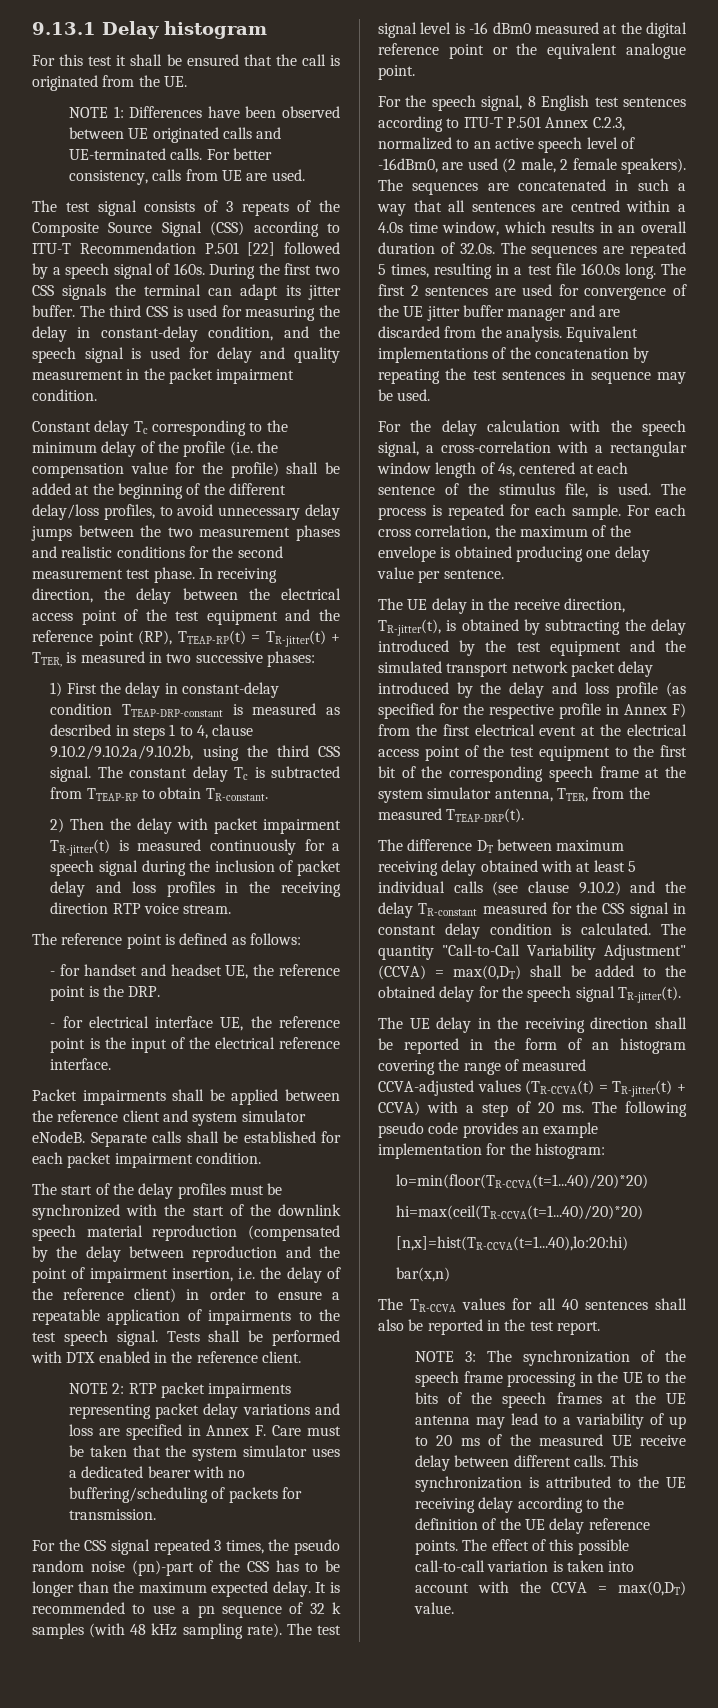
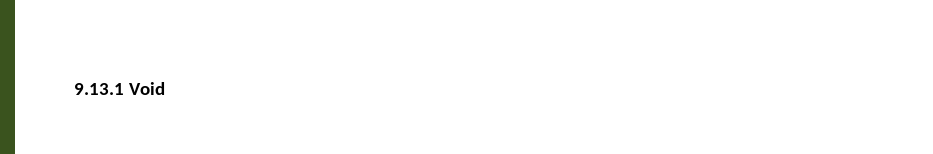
- 9.13.1 Delay histogram
- For this test it shall be ensured that the call is originated from the UE.
- NOTE 1: Differences have been observed between UE originated calls and UE-terminated calls. For better consistency, calls from UE are used.
- The test signal consists of 3 repeats of the Composite Source Signal (CSS) according to ITU-T Recommendation P.501 [22] followed by a speech signal of 160s. During the first two CSS signals the terminal can adapt its jitter buffer. The third CSS is used for measuring the delay in constant-delay condition, and the speech signal is used for delay and quality measurement in the packet impairment condition.
- Constant delay Tc corresponding to the minimum delay of the profile (i.e. the compensation value for the profile) shall be added at the beginning of the different delay/loss profiles, to avoid unnecessary delay jumps between the two measurement phases and realistic conditions for the second measurement test phase. In receiving direction, the delay between the electrical access point of the test equipment and the reference point (RP), TTEAP-RP(t) = TR-jitter(t) + TTER, is measured in two successive phases:
- 1) First the delay in constant-delay condition TTEAP-DRP-constant is measured as described in steps 1 to 4, clause 9.10.2/9.10.2a/9.10.2b, using the third CSS signal. The constant delay Tc is subtracted from TTEAP-RP to obtain TR-constant.
- 2) Then the delay with packet impairment TR-jitter(t) is measured continuously for a speech signal during the inclusion of packet delay and loss profiles in the receiving direction RTP voice stream.
- The reference point is defined as follows:
- - for handset and headset UE, the reference point is the DRP.
- - for electrical interface UE, the reference point is the input of the electrical reference interface.
- Packet impairments shall be applied between the reference client and system simulator eNodeB. Separate calls shall be established for each packet impairment condition.
- The start of the delay profiles must be synchronized with the start of the downlink speech material reproduction (compensated by the delay between reproduction and the point of impairment insertion, i.e. the delay of the reference client) in order to ensure a repeatable application of impairments to the test speech signal. Tests shall be performed with DTX enabled in the reference client.
- NOTE 2: RTP packet impairments representing packet delay variations and loss are specified in Annex F. Care must be taken that the system simulator uses a dedicated bearer with no buffering/scheduling of packets for transmission.
- For the CSS signal repeated 3 times, the pseudo random noise (pn)-part of the CSS has to be longer than the maximum expected delay. It is recommended to use a pn sequence of 32 k samples (with 48 kHz sampling rate). The test signal level is -16 dBm0 measured at the digital reference point or the equivalent analogue point.
- For the speech signal, 8 English test sentences according to ITU-T P.501 Annex C.2.3, normalized to an active speech level of -16dBm0, are used (2 male, 2 female speakers). The sequences are concatenated in such a way that all sentences are centred within a 4.0s time window, which results in an overall duration of 32.0s. The sequences are repeated 5 times, resulting in a test file 160.0s long. The first 2 sentences are used for convergence of the UE jitter buffer manager and are discarded from the analysis. Equivalent implementations of the concatenation by repeating the test sentences in sequence may be used.
- For the delay calculation with the speech signal, a cross-correlation with a rectangular window length of 4s, centered at each sentence of the stimulus file, is used. The process is repeated for each sample. For each cross correlation, the maximum of the envelope is obtained producing one delay value per sentence.
- The UE delay in the receive direction, TR-jitter(t), is obtained by subtracting the delay introduced by the test equipment and the simulated transport network packet delay introduced by the delay and loss profile (as specified for the respective profile in Annex F) from the first electrical event at the electrical access point of the test equipment to the first bit of the corresponding speech frame at the system simulator antenna, TTER, from the measured TTEAP-DRP(t).
- The difference DT between maximum receiving delay obtained with at least 5 individual calls (see clause 9.10.2) and the delay TR-constant measured for the CSS signal in constant delay condition is calculated. The quantity "Call-to-Call Variability Adjustment" (CCVA) = max(0,DT) shall be added to the obtained delay for the speech signal TR-jitter(t).
- The UE delay in the receiving direction shall be reported in the form of an histogram covering the range of measured CCVA-adjusted values (TR-CCVA(t) = TR-jitter(t) + CCVA) with a step of 20 ms. The following pseudo code provides an example implementation for the histogram:
- lo=min(floor(TR-CCVA(t=1...40)/20)*20)
- hi=max(ceil(TR-CCVA(t=1...40)/20)*20)
- [n,x]=hist(TR-CCVA(t=1...40),lo:20:hi)
- bar(x,n)
- The TR-CCVA values for all 40 sentences shall also be reported in the test report.
- NOTE 3: The synchronization of the speech frame processing in the UE to the bits of the speech frames at the UE antenna may lead to a variability of up to 20 ms of the measured UE receive delay between different calls. This synchronization is attributed to the UE receiving delay according to the definition of the UE delay reference points. The effect of this possible call-to-call variation is taken into account with the CCVA = max(0,DT) value.
+ 9.13.1 Void

